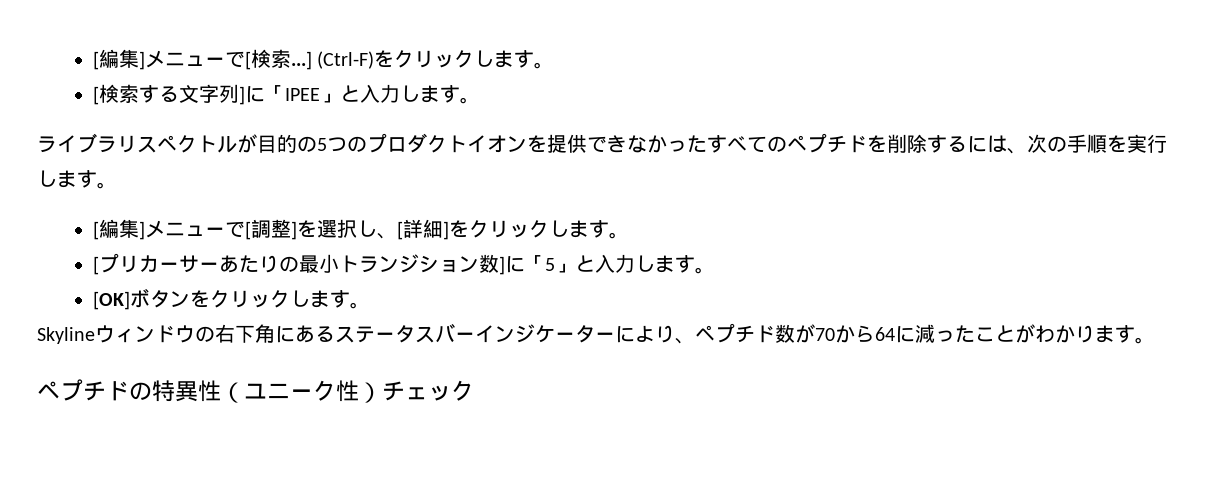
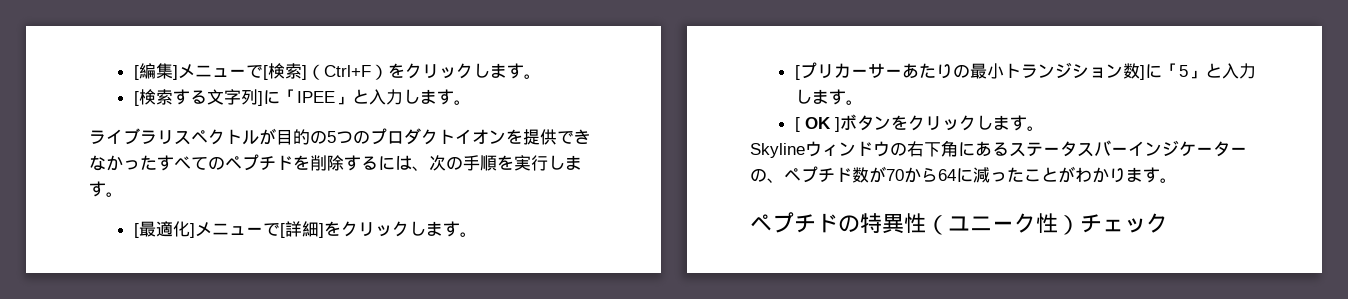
- [編集]メニューで[検索...] (Ctrl-F)をクリックします。
+ [編集]メニューで[検索]（Ctrl+F）をクリックします。
- [編集]メニューで[調整]を選択し、[詳細]をクリックします。
+ [最適化]メニューで[詳細]をクリックします。
- [OK]ボタンをクリックします。
+ [ OK ]ボタンをクリックします。
- Skylineウィンドウの右下角にあるステータスバーインジケーターにより、ペプチド数が70から64に減ったことがわかります。
+ Skylineウィンドウの右下角にあるステータスバーインジケーターの、ペプチド数が70から64に減ったことがわかります。

